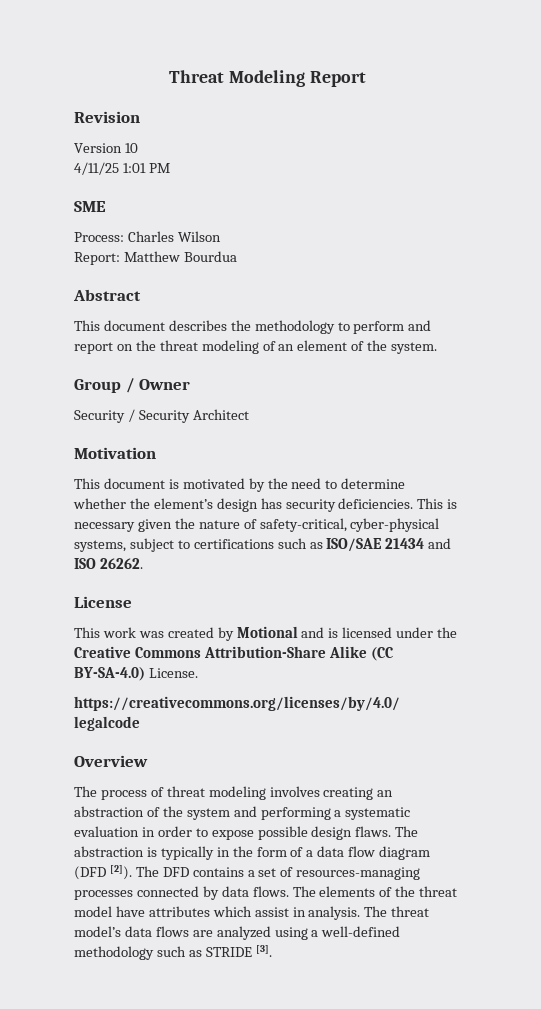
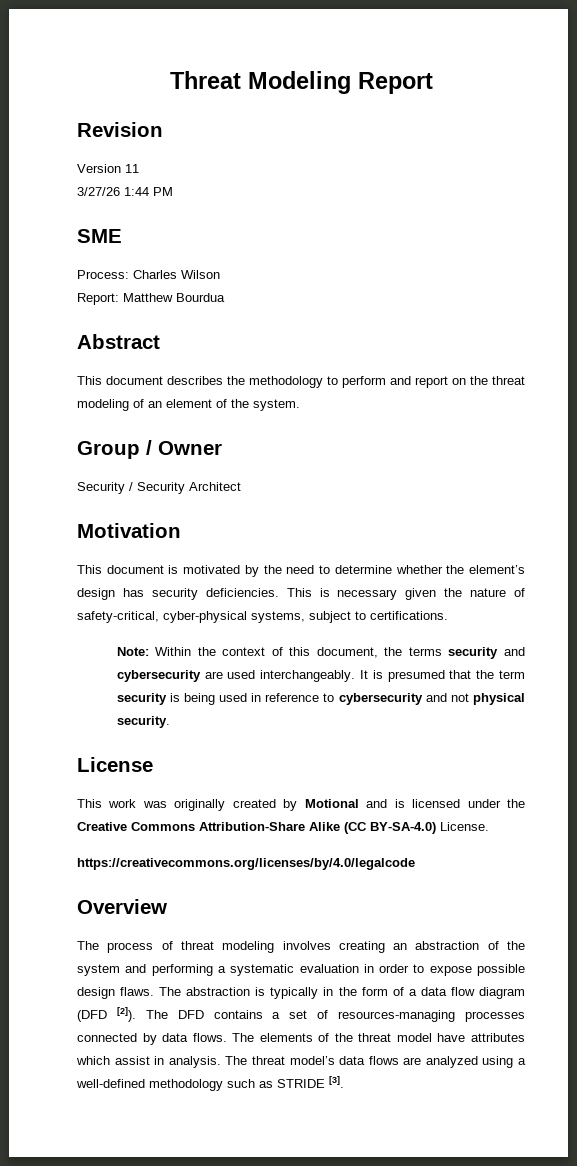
- Version 10
- 4/11/25 1:01 PM
+ Version 11
+ 3/27/26 1:44 PM
- This is necessary given the nature of safety-critical, cyber-physical systems, subject to certifications such as ISO/SAE 21434 and ISO 26262.
+ This is necessary given the nature of safety-critical, cyber-physical systems, subject to certifications.
+ Note: Within the context of this document, the terms security and cybersecurity are used interchangeably. It is presumed that the term security is being used in reference to cybersecurity and not physical security.
- This work was created by Motional and is licensed under the Creative Commons Attribution-Share Alike (CC BY-SA-4.0) License.
+ This work was originally created by Motional and is licensed under the Creative Commons Attribution-Share Alike (CC BY-SA-4.0) License.

